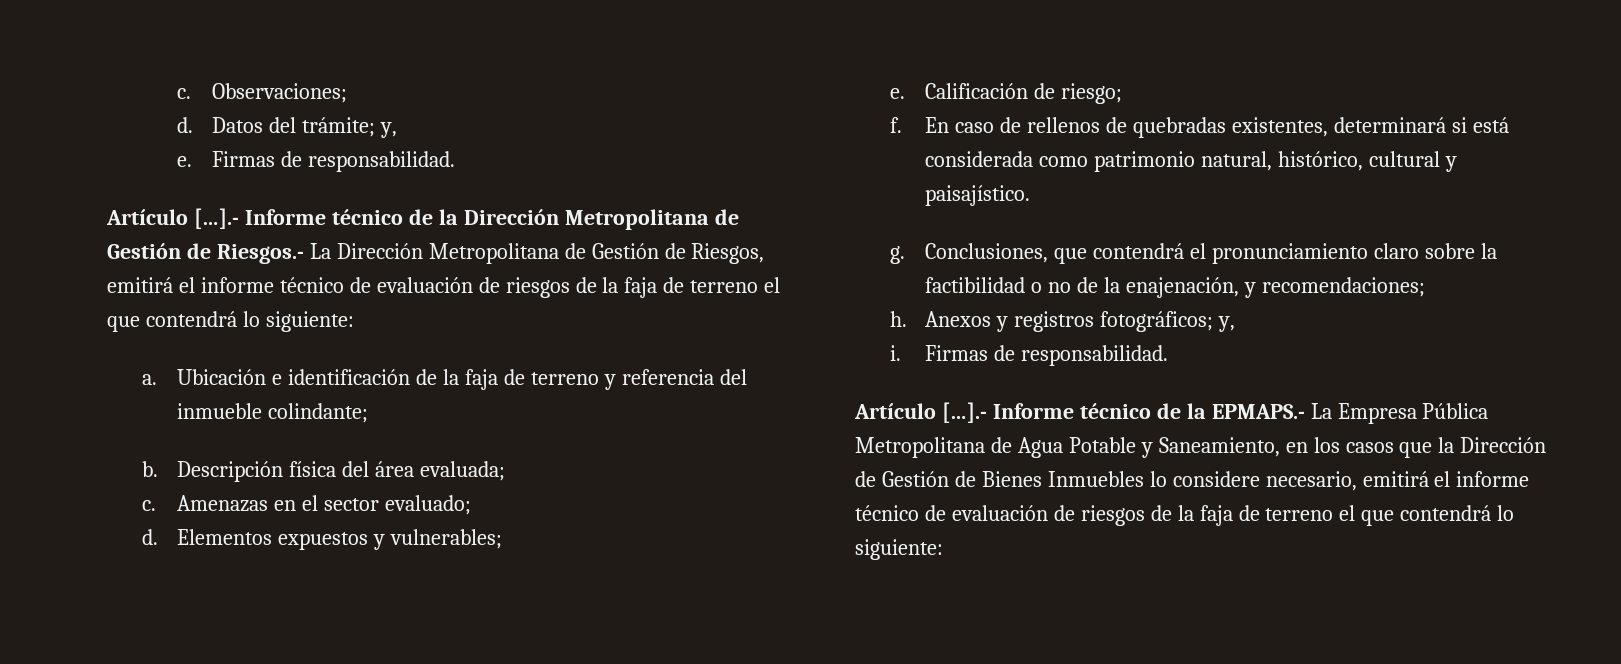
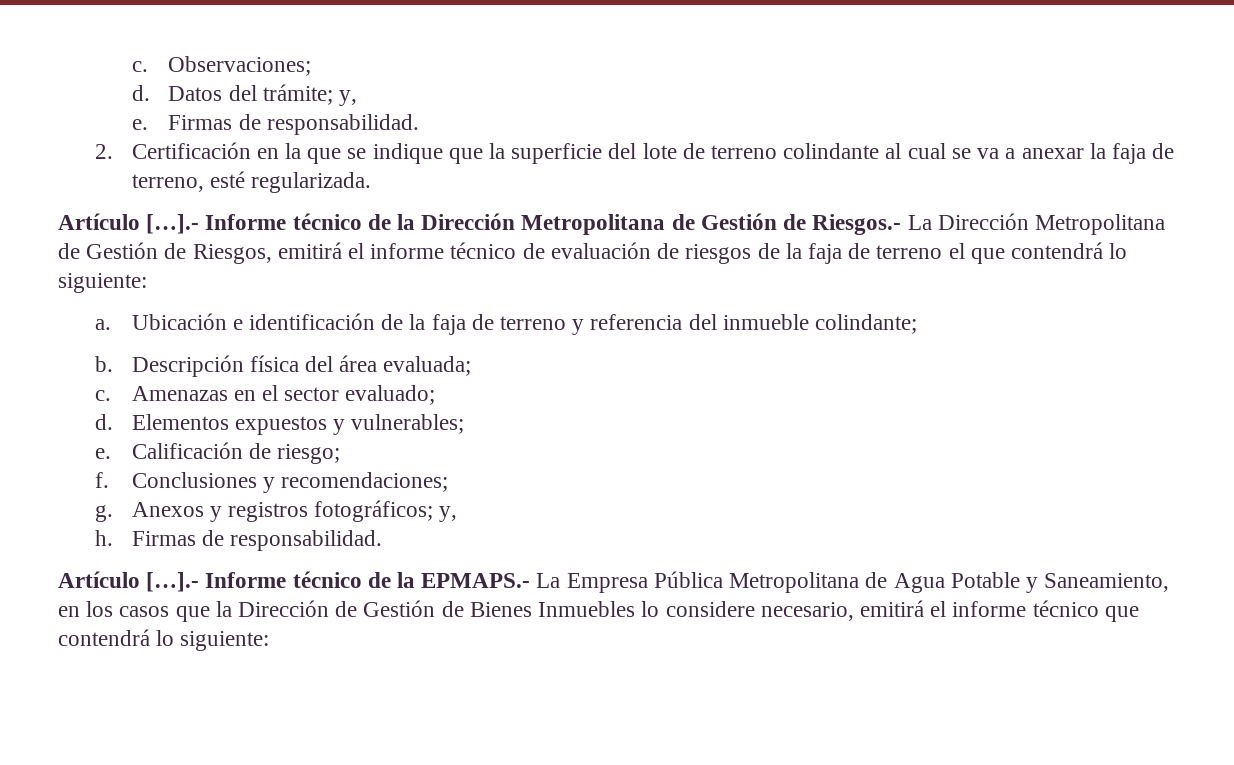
+ 2. Certificación en la que se indique que la superficie del lote de terreno colindante al cual se va a anexar la faja de terreno, esté regularizada.
- En caso de rellenos de quebradas existentes, determinará si está considerada como patrimonio natural, histórico, cultural y paisajístico.
- g. Conclusiones, que contendrá el pronunciamiento claro sobre la factibilidad o no de la enajenación, y recomendaciones;
+ Conclusiones y recomendaciones;
- h.
+ g.
- i.
+ h.
- Artículo […].- Informe técnico de la EPMAPS.- La Empresa Pública Metropolitana de Agua Potable y Saneamiento, en los casos que la Dirección de Gestión de Bienes Inmuebles lo considere necesario, emitirá el informe técnico de evaluación de riesgos de la faja de terreno el que contendrá lo siguiente:
+ Artículo […].- Informe técnico de la EPMAPS.- La Empresa Pública Metropolitana de Agua Potable y Saneamiento, en los casos que la Dirección de Gestión de Bienes Inmuebles lo considere necesario, emitirá el informe técnico que contendrá lo siguiente:

